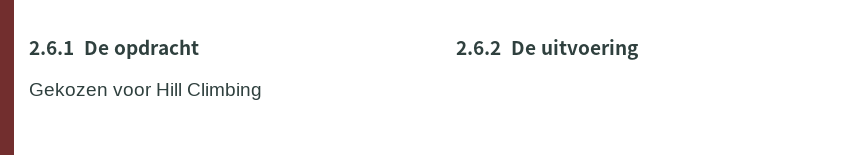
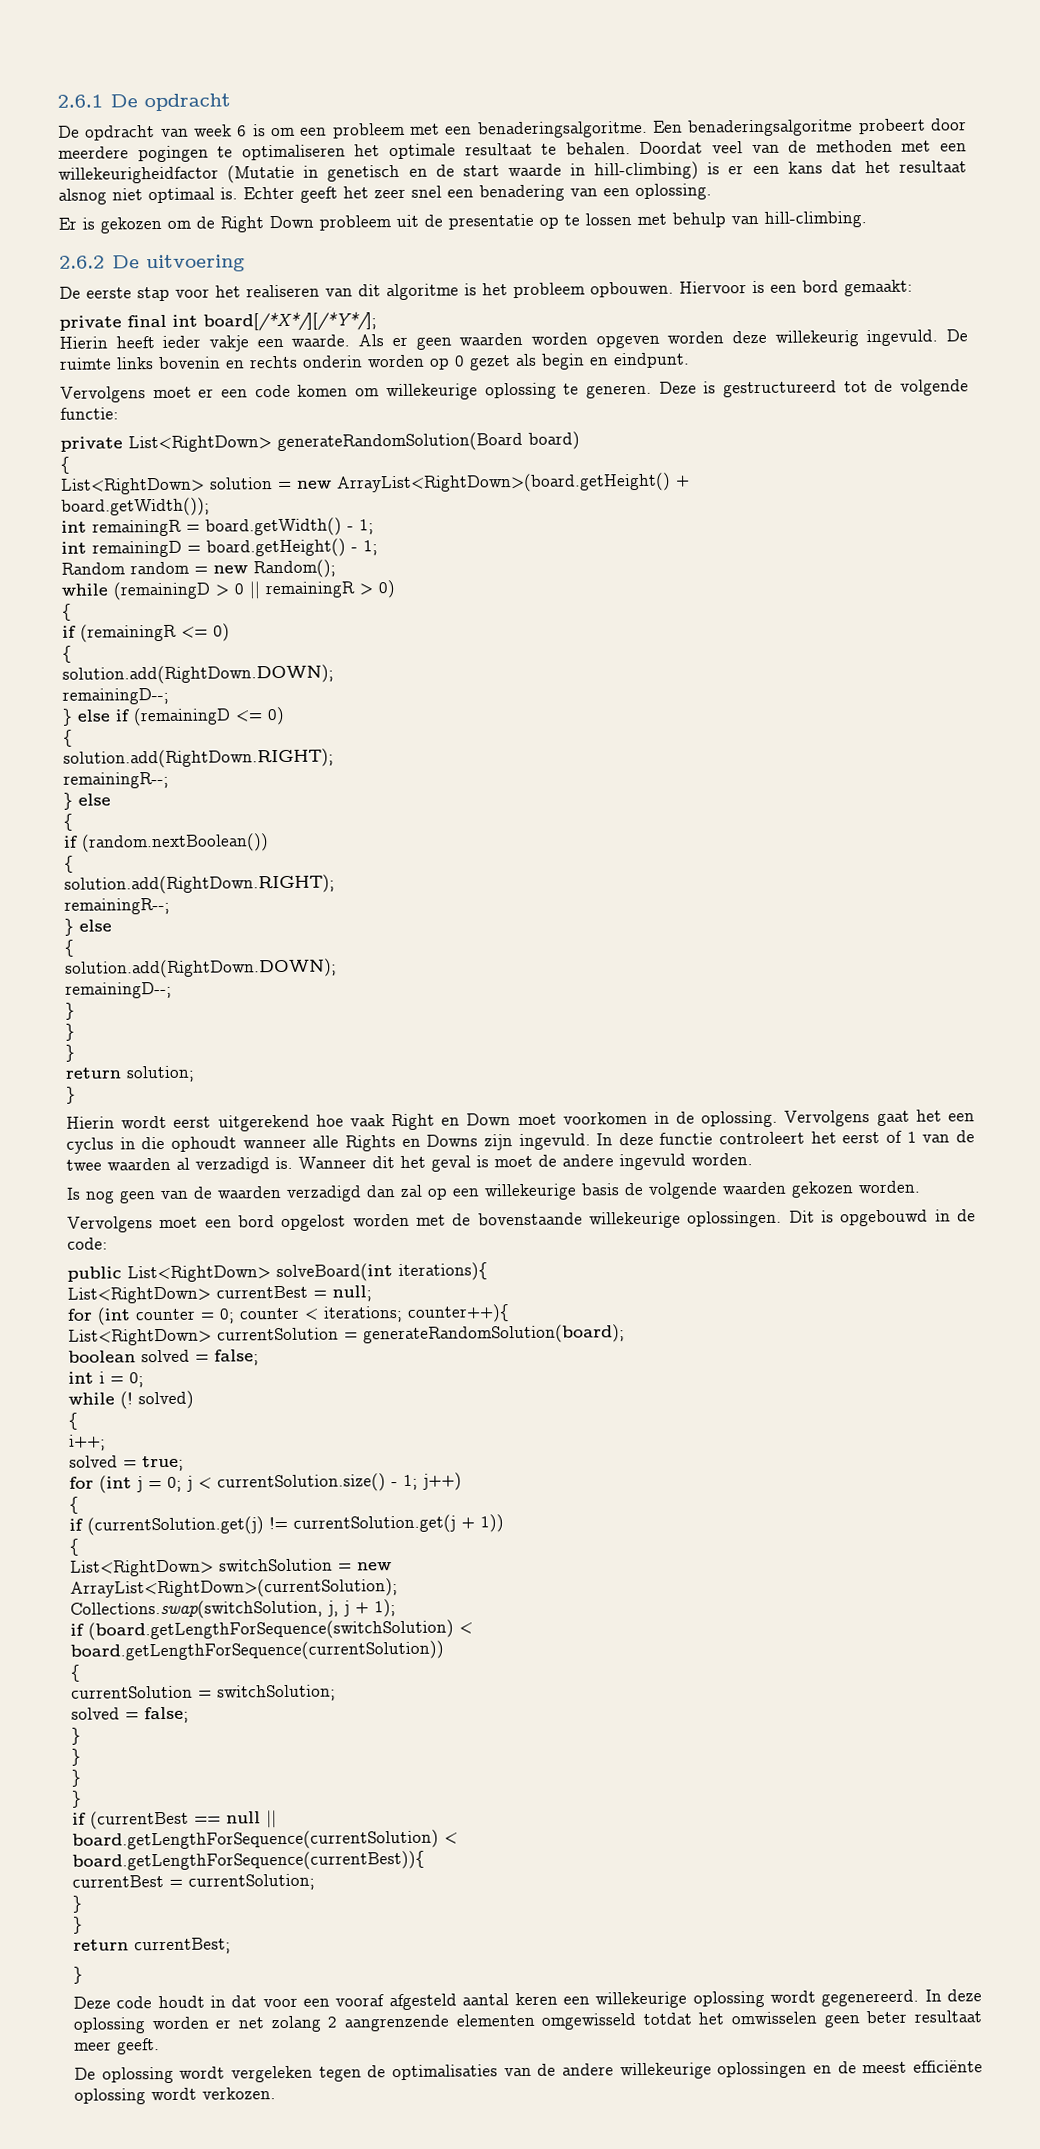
- Gekozen voor Hill Climbing
+ De opdracht van week 6 is om een probleem met een benaderingsalgoritme. Een benaderingsalgoritme probeert door meerdere pogingen te optimaliseren het optimale resultaat te behalen. Doordat veel van de methoden met een willekeurigheidfactor (Mutatie in genetisch en de start waarde in hill-climbing) is er een kans dat het resultaat alsnog niet optimaal is. Echter geeft het zeer snel een benadering van een oplossing.
+ Er is gekozen om de Right Down probleem uit de presentatie op te lossen met behulp van hill-climbing.
  2.6.2 De uitvoering
+ De eerste stap voor het realiseren van dit algoritme is het probleem opbouwen. Hiervoor is een bord gemaakt:
+ private final int board[/*X*/][/*Y*/];
+ Hierin heeft ieder vakje een waarde. Als er geen waarden worden opgeven worden deze willekeurig ingevuld. De ruimte links bovenin en rechts onderin worden op 0 gezet als begin en eindpunt.
+ Vervolgens moet er een code komen om willekeurige oplossing te generen. Deze is gestructureerd tot de volgende functie:
+ private List<RightDown> generateRandomSolution(Board board)
+ {
+ List<RightDown> solution = new ArrayList<RightDown>(board.getHeight() +
+ board.getWidth());
+ int remainingR = board.getWidth() - 1;
+ int remainingD = board.getHeight() - 1;
+ Random random = new Random();
+ while (remainingD > 0 || remainingR > 0)
+ {
+ if (remainingR <= 0)
+ {
+ solution.add(RightDown.DOWN);
+ remainingD--;
+ } else if (remainingD <= 0)
+ {
+ solution.add(RightDown.RIGHT);
+ remainingR--;
+ } else
+ {
+ if (random.nextBoolean())
+ {
+ solution.add(RightDown.RIGHT);
+ remainingR--;
+ } else
+ {
+ solution.add(RightDown.DOWN);
+ remainingD--;
+ }
+ }
+ }
+ return solution;
+ }
+ Hierin wordt eerst uitgerekend hoe vaak Right en Down moet voorkomen in de oplossing. Vervolgens gaat het een cyclus in die ophoudt wanneer alle Rights en Downs zijn ingevuld. In deze functie controleert het eerst of 1 van de twee waarden al verzadigd is. Wanneer dit het geval is moet de andere ingevuld worden.
+ Is nog geen van de waarden verzadigd dan zal op een willekeurige basis de volgende waarden gekozen worden.
+ Vervolgens moet een bord opgelost worden met de bovenstaande willekeurige oplossingen. Dit is opgebouwd in de code:
+ public List<RightDown> solveBoard(int iterations){
+ List<RightDown> currentBest = null;
+ for (int counter = 0; counter < iterations; counter++){
+ List<RightDown> currentSolution = generateRandomSolution(board);
+ boolean solved = false;
+ int i = 0;
+ while (! solved)
+ {
+ i++;
+ solved = true;
+ for (int j = 0; j < currentSolution.size() - 1; j++)
+ {
+ if (currentSolution.get(j) != currentSolution.get(j + 1))
+ {
+ List<RightDown> switchSolution = new
+ ArrayList<RightDown>(currentSolution);
+ Collections.swap(switchSolution, j, j + 1);
+ if (board.getLengthForSequence(switchSolution) <
+ board.getLengthForSequence(currentSolution))
+ {
+ currentSolution = switchSolution;
+ solved = false;
+ }
+ }
+ }
+ }
+ if (currentBest == null ||
+ board.getLengthForSequence(currentSolution) <
+ board.getLengthForSequence(currentBest)){
+ currentBest = currentSolution;
+ }
+ }
+ return currentBest;
+ }
+ Deze code houdt in dat voor een vooraf afgesteld aantal keren een willekeurige oplossing wordt gegenereerd. In deze oplossing worden er net zolang 2 aangrenzende elementen omgewisseld totdat het omwisselen geen beter resultaat meer geeft.
+ De oplossing wordt vergeleken tegen de optimalisaties van de andere willekeurige oplossingen en de meest efficiënte oplossing wordt verkozen.

